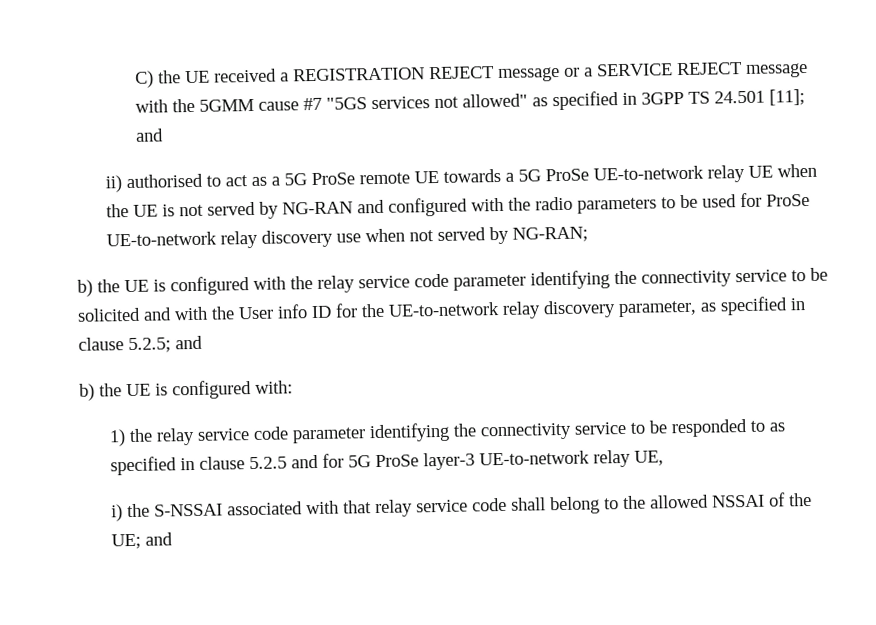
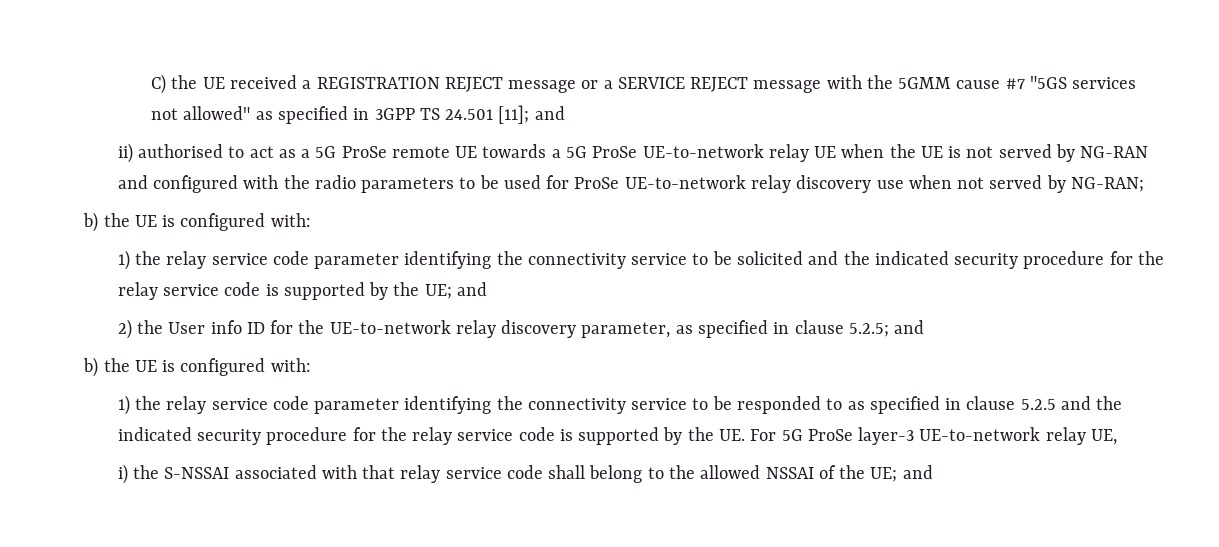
  ii) authorised to act as a 5G ProSe remote UE towards a 5G ProSe UE-to-network relay UE when the UE is not served by NG-RAN and configured with the radio parameters to be used for ProSe UE-to-network relay discovery use when not served by NG-RAN;
- b) the UE is configured with the relay service code parameter identifying the connectivity service to be solicited and with the User info ID for the UE-to-network relay discovery parameter, as specified in clause 5.2.5;
+ b) the UE is configured with:
+ 1) the relay service code parameter identifying the connectivity service to be solicited and the indicated security procedure for the relay service code is supported by the UE; and
+ 2) the User info ID for the UE-to-network relay discovery parameter, as specified in clause 5.2.5;
- 1) the relay service code parameter identifying the connectivity service to be responded to as specified in clause 5.2.5 and for 5G ProSe layer-3 UE-to-network relay UE,
+ 1) the relay service code parameter identifying the connectivity service to be responded to as specified in clause 5.2.5 and the indicated security procedure for the relay service code is supported by the UE. For 5G ProSe layer-3 UE-to-network relay UE,

